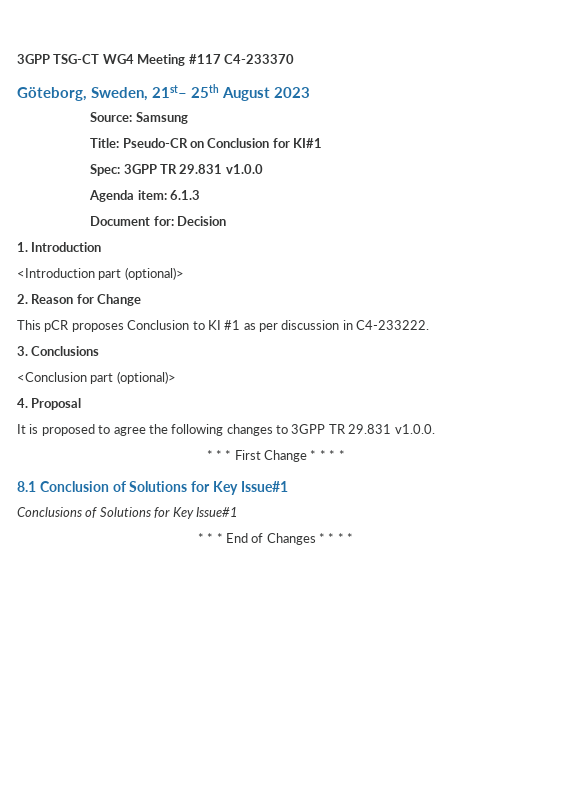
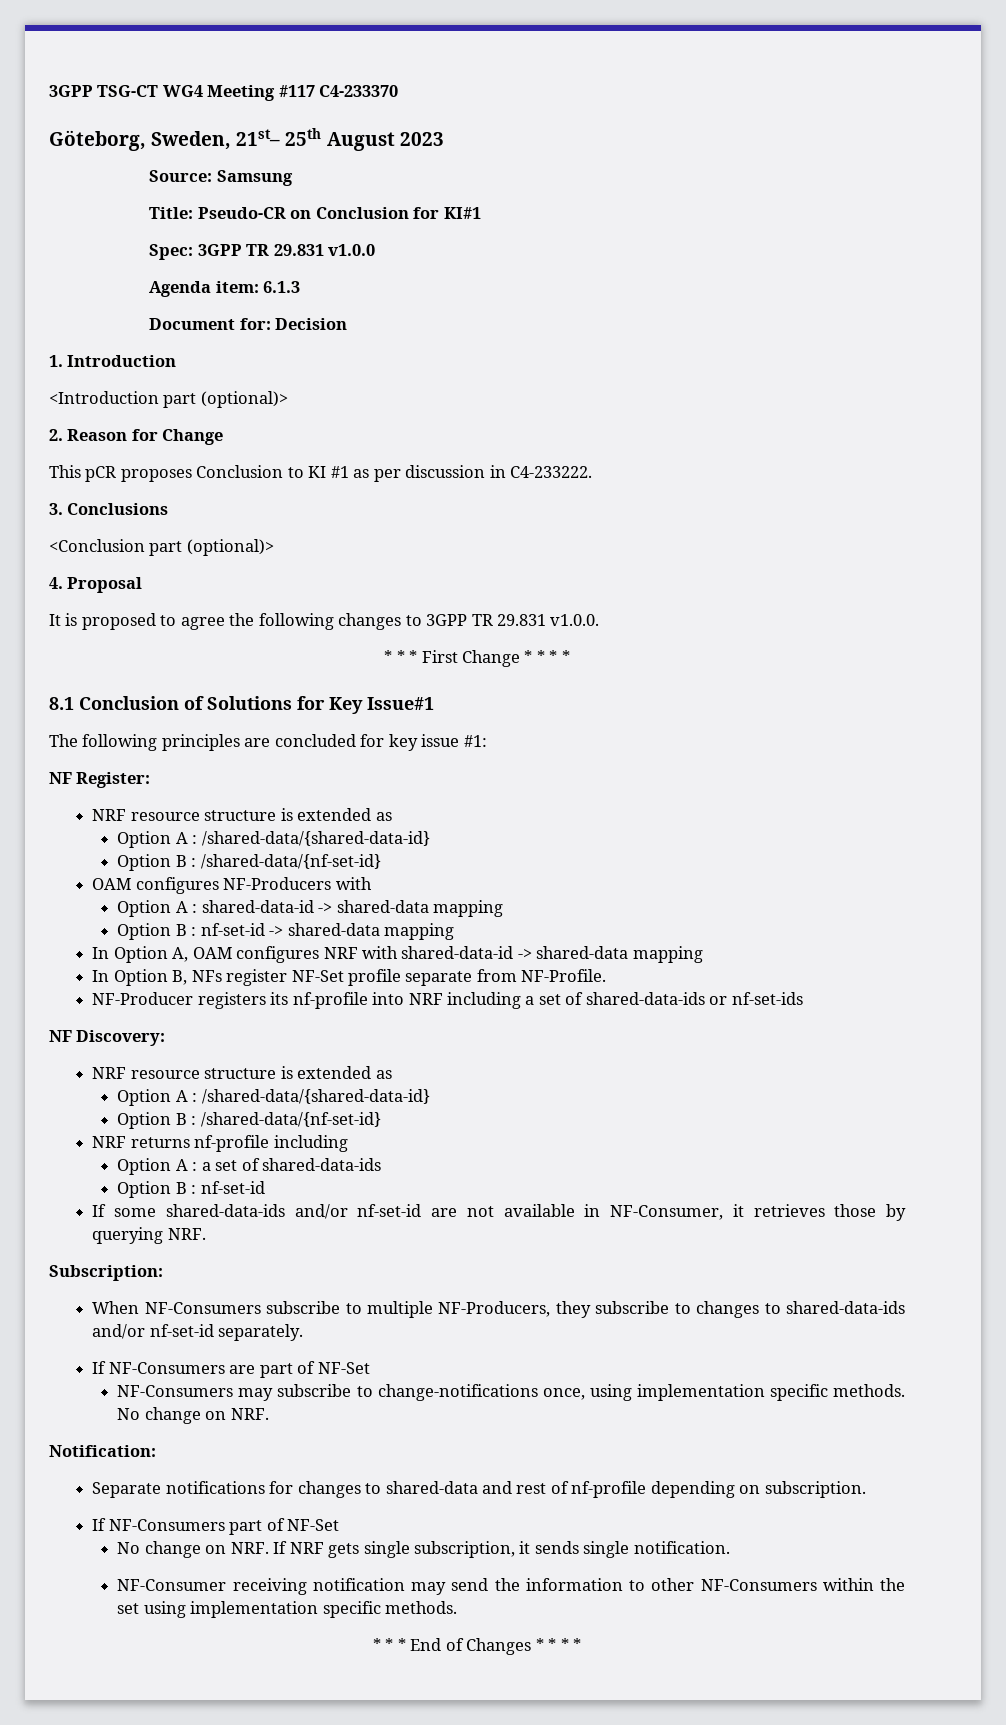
- Conclusions of Solutions for Key Issue#1
+ The following principles are concluded for key issue #1:
+ NF Register:
+ NRF resource structure is extended as
+ Option A : /shared-data/{shared-data-id}
+ Option B : /shared-data/{nf-set-id}
+ OAM configures NF-Producers with
+ Option A : shared-data-id -> shared-data mapping
+ Option B : nf-set-id -> shared-data mapping
+ In Option A, OAM configures NRF with shared-data-id -> shared-data mapping
+ In Option B, NFs register NF-Set profile separate from NF-Profile.
+ NF-Producer registers its nf-profile into NRF including a set of shared-data-ids or nf-set-ids
+ NF Discovery:
+ NRF resource structure is extended as
+ Option A : /shared-data/{shared-data-id}
+ Option B : /shared-data/{nf-set-id}
+ NRF returns nf-profile including
+ Option A : a set of shared-data-ids
+ Option B : nf-set-id
+ If some shared-data-ids and/or nf-set-id are not available in NF-Consumer, it retrieves those by querying NRF.
+ Subscription:
+ When NF-Consumers subscribe to multiple NF-Producers, they subscribe to changes to shared-data-ids and/or nf-set-id separately.
+ If NF-Consumers are part of NF-Set
+ NF-Consumers may subscribe to change-notifications once, using implementation specific methods. No change on NRF.
+ Notification:
+ Separate notifications for changes to shared-data and rest of nf-profile depending on subscription.
+ If NF-Consumers part of NF-Set
+ No change on NRF. If NRF gets single subscription, it sends single notification.
+ NF-Consumer receiving notification may send the information to other NF-Consumers within the set using implementation specific methods.

